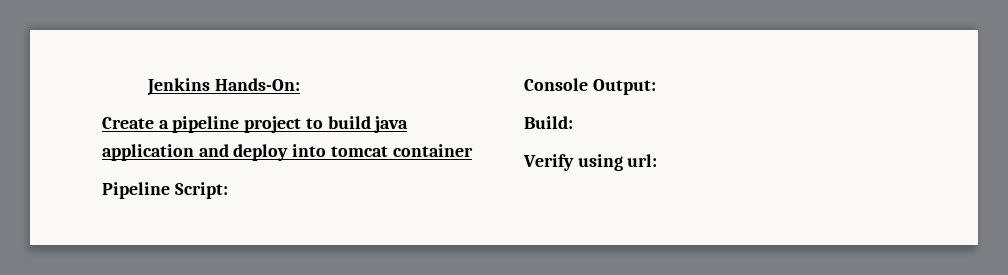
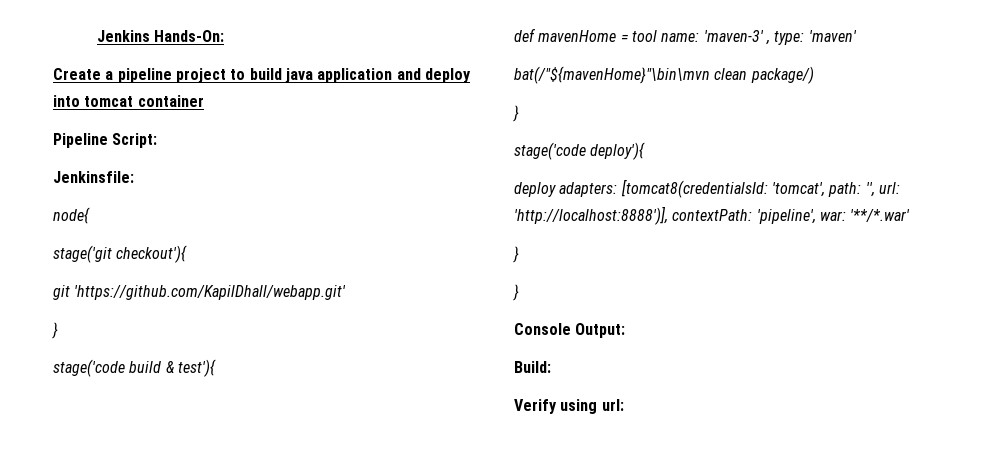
+ Jenkinsfile:
+ node{
+ stage('git checkout'){
+ git 'https://github.com/KapilDhall/webapp.git'
+ }
+ stage('code build & test'){
+ def mavenHome = tool name: 'maven-3' , type: 'maven'
+ bat(/"${mavenHome}"\bin\mvn clean package/)
+ }
+ stage('code deploy'){
+ deploy adapters: [tomcat8(credentialsId: 'tomcat', path: '', url: 'http://localhost:8888')], contextPath: 'pipeline', war: '**/*.war'
+ }
+ }

